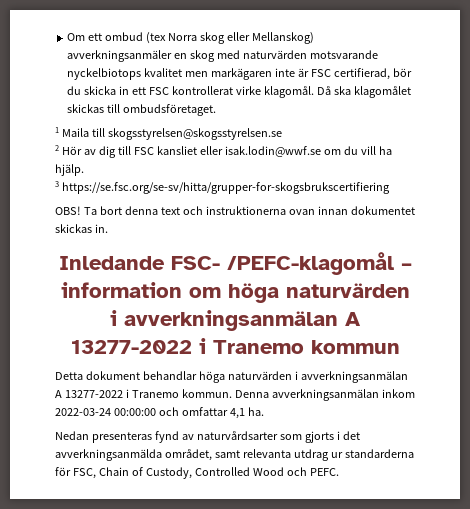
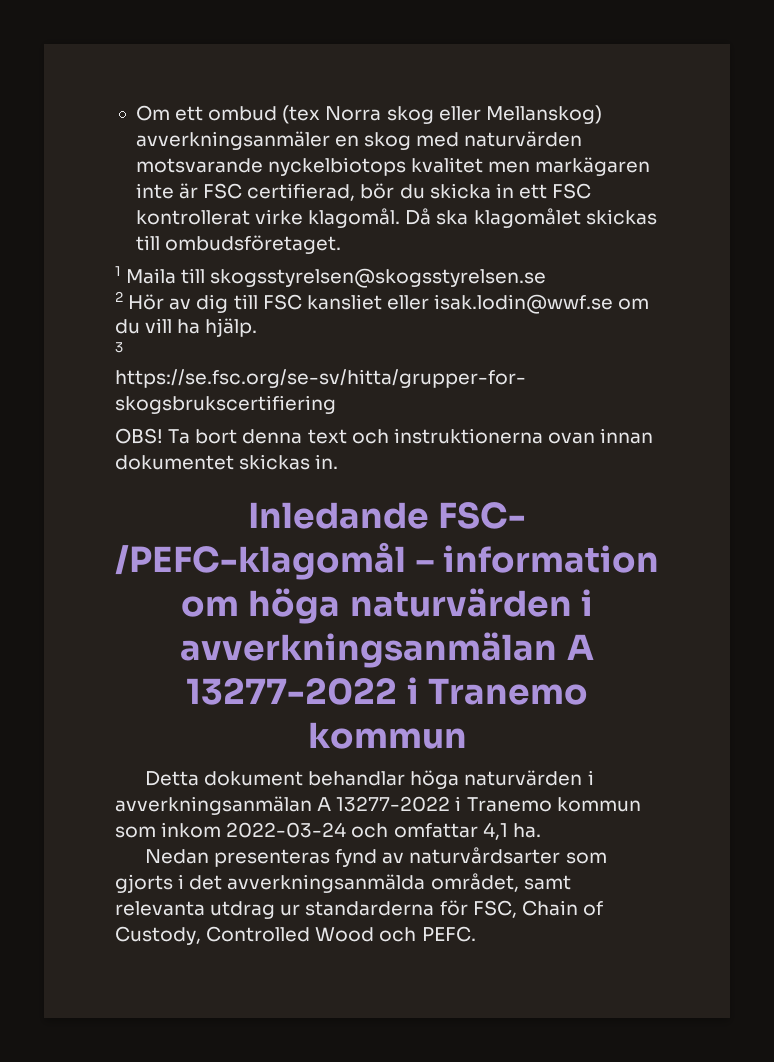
- Detta dokument behandlar höga naturvärden i avverkningsanmälan A 13277-2022 i Tranemo kommun. Denna avverkningsanmälan inkom 2022-03-24 00:00:00 och omfattar 4,1 ha.
+ Detta dokument behandlar höga naturvärden i avverkningsanmälan A 13277-2022 i Tranemo kommun som inkom 2022-03-24 och omfattar 4,1 ha.

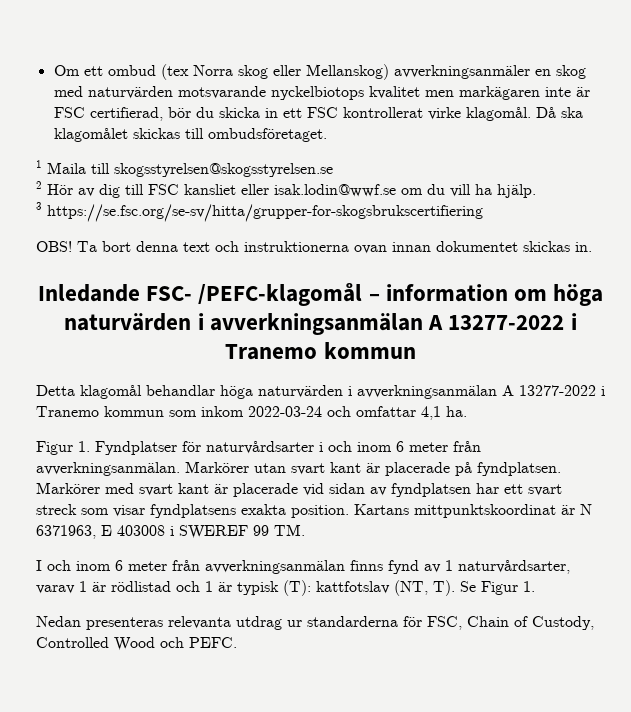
- Detta dokument behandlar höga naturvärden i avverkningsanmälan A 13277-2022 i Tranemo kommun som inkom 2022-03-24 och omfattar 4,1 ha.
+ Detta klagomål behandlar höga naturvärden i avverkningsanmälan A 13277-2022 i Tranemo kommun som inkom 2022-03-24 och omfattar 4,1 ha.
- Nedan presenteras fynd av naturvårdsarter som gjorts i det avverkningsanmälda området, samt relevanta utdrag ur standarderna för FSC, Chain of Custody, Controlled Wood och PEFC.
+ Figur 1. Fyndplatser för naturvårdsarter i och inom 6 meter från avverkningsanmälan. Markörer utan svart kant är placerade på fyndplatsen. Markörer med svart kant är placerade vid sidan av fyndplatsen har ett svart streck som visar fyndplatsens exakta position. Kartans mittpunktskoordinat är N 6371963, E 403008 i SWEREF 99 TM.
+ I och inom 6 meter från avverkningsanmälan finns fynd av 1 naturvårdsarter, varav 1 är rödlistad och 1 är typisk (T): kattfotslav (NT, T). Se Figur 1.
+ Nedan presenteras relevanta utdrag ur standarderna för FSC, Chain of Custody, Controlled Wood och PEFC.

